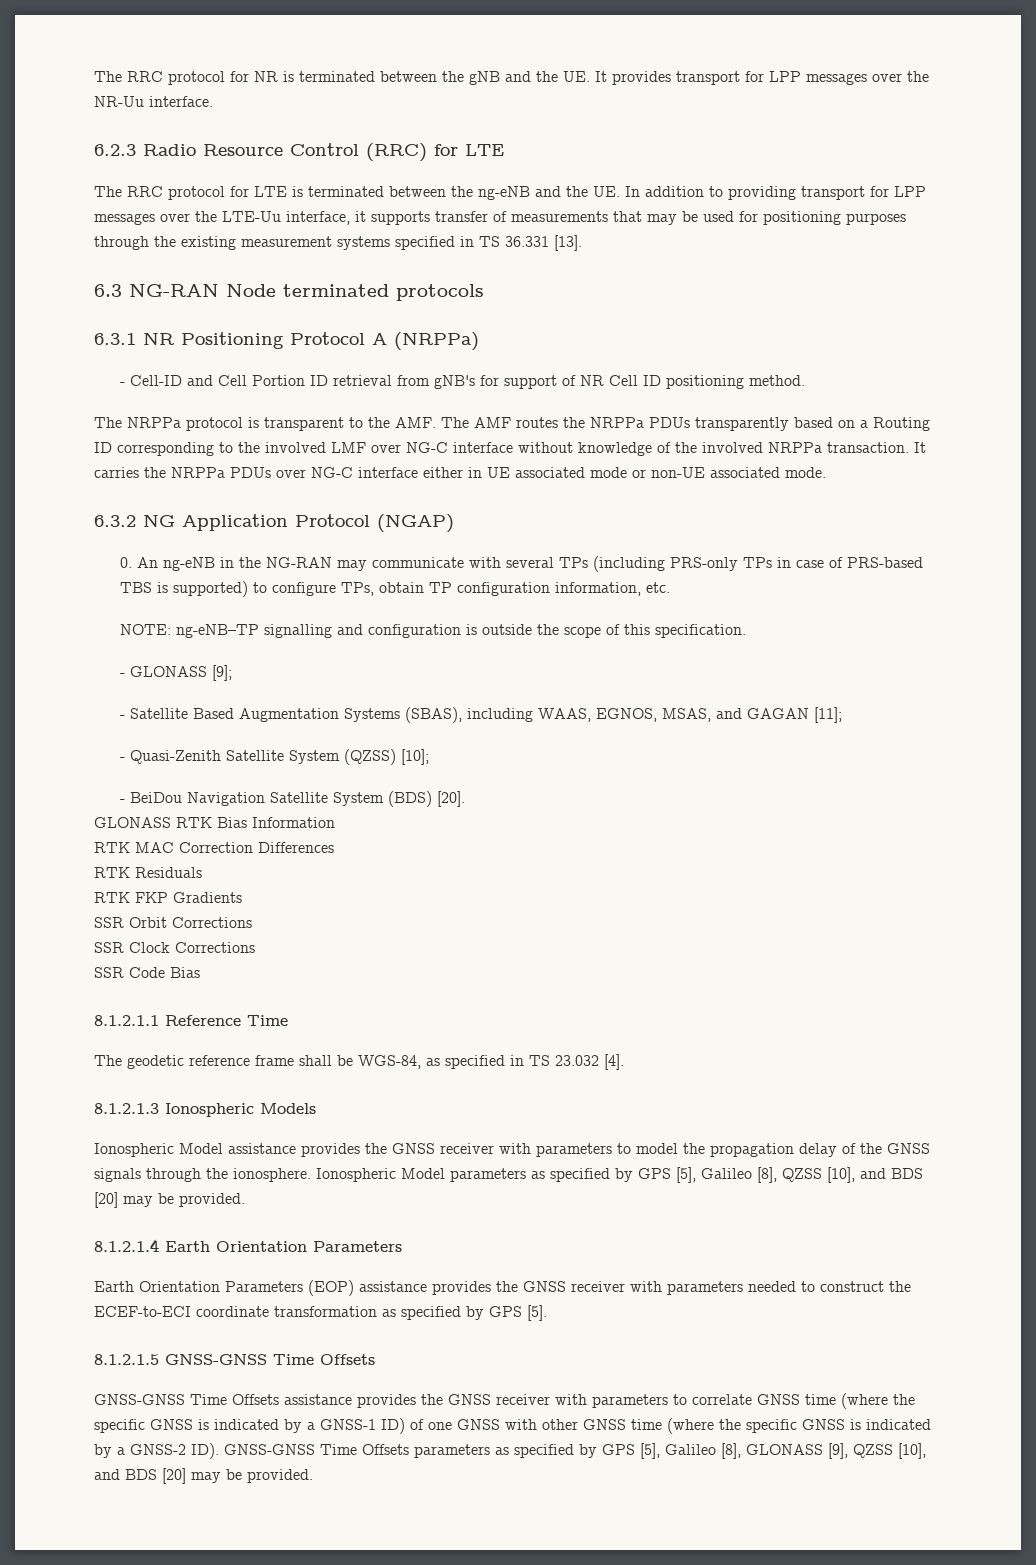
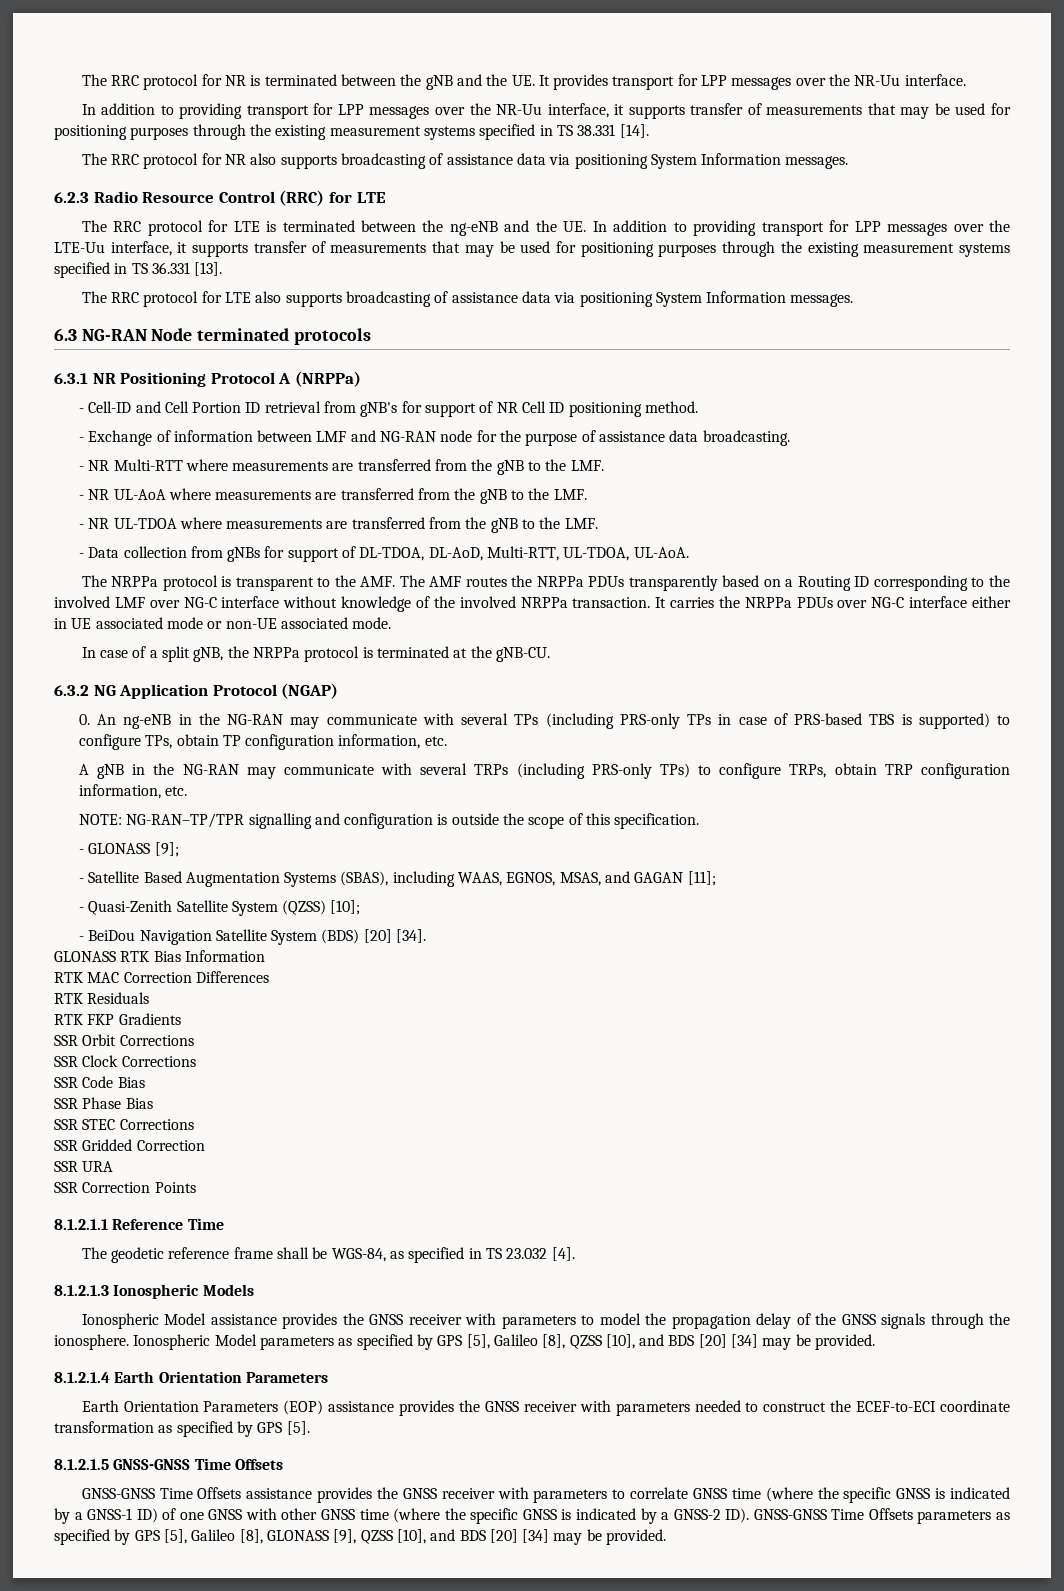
+ In addition to providing transport for LPP messages over the NR-Uu interface, it supports transfer of measurements that may be used for positioning purposes through the existing measurement systems specified in TS 38.331 [14].
+ The RRC protocol for NR also supports broadcasting of assistance data via positioning System Information messages.
+ The RRC protocol for LTE also supports broadcasting of assistance data via positioning System Information messages.
+ - Exchange of information between LMF and NG-RAN node for the purpose of assistance data broadcasting.
+ - NR Multi-RTT where measurements are transferred from the gNB to the LMF.
+ - NR UL-AoA where measurements are transferred from the gNB to the LMF.
+ - NR UL-TDOA where measurements are transferred from the gNB to the LMF.
+ - Data collection from gNBs for support of DL-TDOA, DL-AoD, Multi-RTT, UL-TDOA, UL-AoA.
+ In case of a split gNB, the NRPPa protocol is terminated at the gNB-CU.
+ A gNB in the NG-RAN may communicate with several TRPs (including PRS-only TPs) to configure TRPs, obtain TRP configuration information, etc.
- NOTE: ng-eNB–TP signalling and configuration is outside the scope of this specification.
+ NOTE: NG-RAN–TP/TPR signalling and configuration is outside the scope of this specification.
- - BeiDou Navigation Satellite System (BDS) [20].
+ - BeiDou Navigation Satellite System (BDS) [20] [34].
+ SSR Phase Bias
+ SSR STEC Corrections
+ SSR Gridded Correction
+ SSR URA
+ SSR Correction Points
- Ionospheric Model parameters as specified by GPS [5], Galileo [8], QZSS [10], and BDS [20] may be provided.
+ Ionospheric Model parameters as specified by GPS [5], Galileo [8], QZSS [10], and BDS [20] [34] may be provided.
- GNSS-GNSS Time Offsets assistance provides the GNSS receiver with parameters to correlate GNSS time (where the specific GNSS is indicated by a GNSS-1 ID) of one GNSS with other GNSS time (where the specific GNSS is indicated by a GNSS-2 ID). GNSS-GNSS Time Offsets parameters as specified by GPS [5], Galileo [8], GLONASS [9], QZSS [10], and BDS [20] may be provided.
+ GNSS-GNSS Time Offsets assistance provides the GNSS receiver with parameters to correlate GNSS time (where the specific GNSS is indicated by a GNSS-1 ID) of one GNSS with other GNSS time (where the specific GNSS is indicated by a GNSS-2 ID). GNSS-GNSS Time Offsets parameters as specified by GPS [5], Galileo [8], GLONASS [9], QZSS [10], and BDS [20] [34] may be provided.

